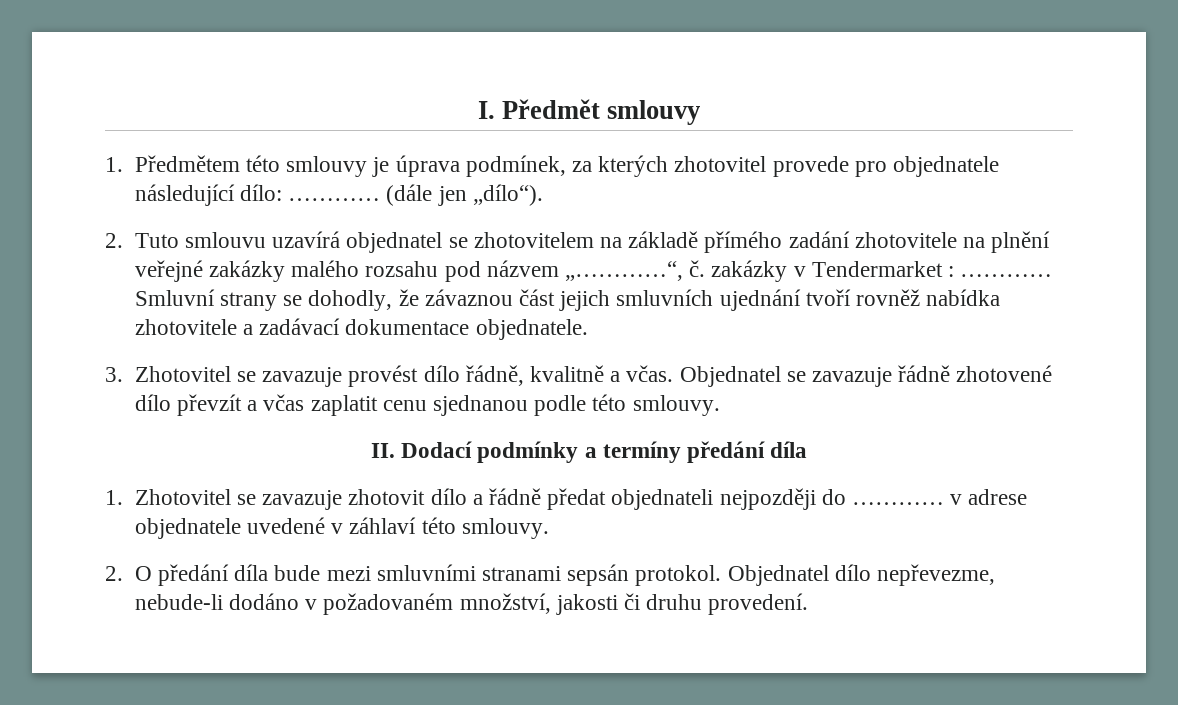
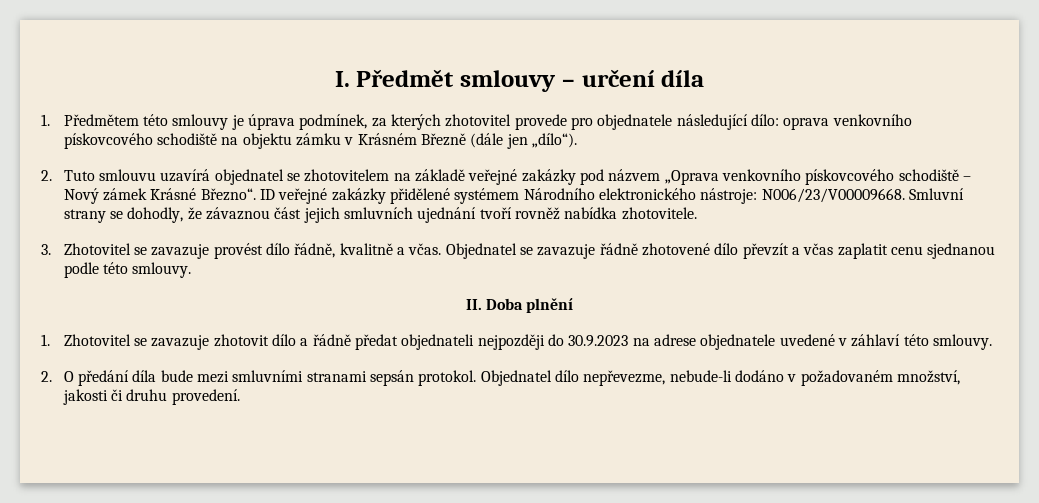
- I. Předmět smlouvy
+ I. Předmět smlouvy – určení díla
- 1. Předmětem této smlouvy je úprava podmínek, za kterých zhotovitel provede pro objednatele následující dílo: ………… (dále jen „dílo“).
+ 1. Předmětem této smlouvy je úprava podmínek, za kterých zhotovitel provede pro objednatele následující dílo: oprava venkovního pískovcového schodiště na objektu zámku v Krásném Březně (dále jen „dílo“).
- 2. Tuto smlouvu uzavírá objednatel se zhotovitelem na základě přímého zadání zhotovitele na plnění veřejné zakázky malého rozsahu pod názvem „…………“, č. zakázky v Tendermarket : …………
+ 2. Tuto smlouvu uzavírá objednatel se zhotovitelem na základě veřejné zakázky pod názvem „Oprava venkovního pískovcového schodiště – Nový zámek Krásné Březno“. ID veřejné zakázky přidělené systémem Národního elektronického nástroje: N006/23/V00009668.
- Smluvní strany se dohodly, že závaznou část jejich smluvních ujednání tvoří rovněž nabídka zhotovitele a zadávací dokumentace objednatele.
+ Smluvní strany se dohodly, že závaznou část jejich smluvních ujednání tvoří rovněž nabídka zhotovitele.
- II. Dodací podmínky a termíny předání díla
+ II. Doba plnění
- 1. Zhotovitel se zavazuje zhotovit dílo a řádně předat objednateli nejpozději do ………… v adrese objednatele uvedené v záhlaví této smlouvy.
+ 1. Zhotovitel se zavazuje zhotovit dílo a řádně předat objednateli nejpozději do 30.9.2023 na adrese objednatele uvedené v záhlaví této smlouvy.

